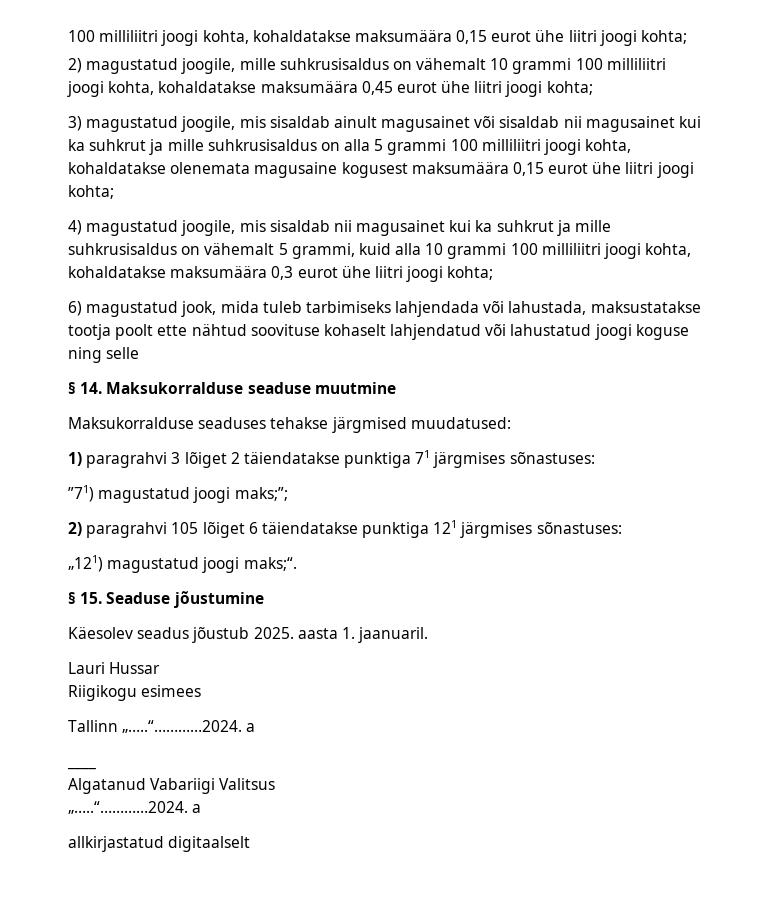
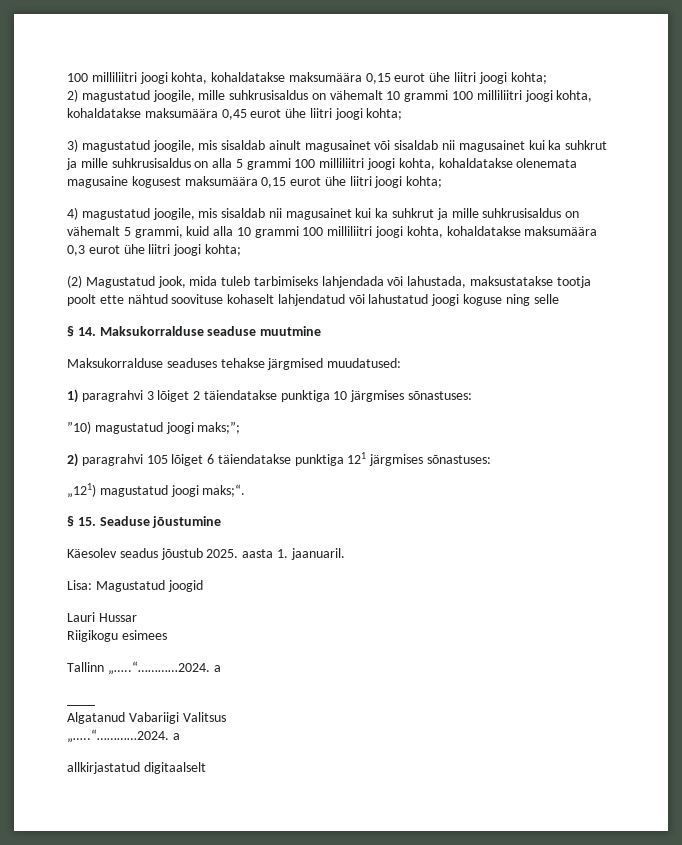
- 6) magustatud jook, mida tuleb tarbimiseks lahjendada või lahustada, maksustatakse tootja poolt ette nähtud soovituse kohaselt lahjendatud või lahustatud joogi koguse ning selle
+ (2) Magustatud jook, mida tuleb tarbimiseks lahjendada või lahustada, maksustatakse tootja poolt ette nähtud soovituse kohaselt lahjendatud või lahustatud joogi koguse ning selle
- 1) paragrahvi 3 lõiget 2 täiendatakse punktiga 71 järgmises sõnastuses:
- ˮ71) magustatud joogi maks;ˮ;
+ 1) paragrahvi 3 lõiget 2 täiendatakse punktiga 10 järgmises sõnastuses:
+ ˮ10) magustatud joogi maks;ˮ;
+ Lisa: Magustatud joogid

